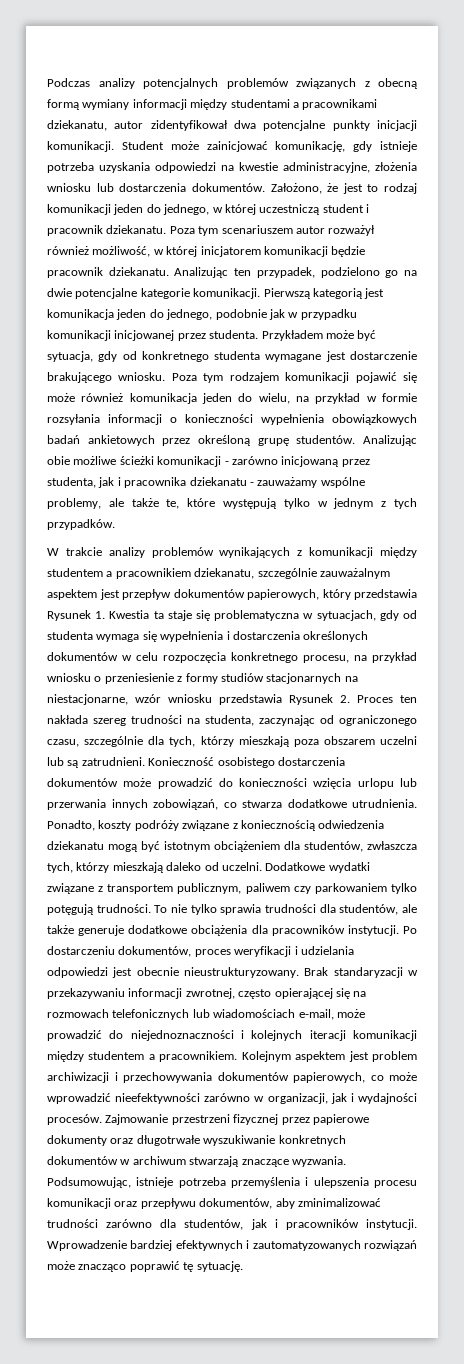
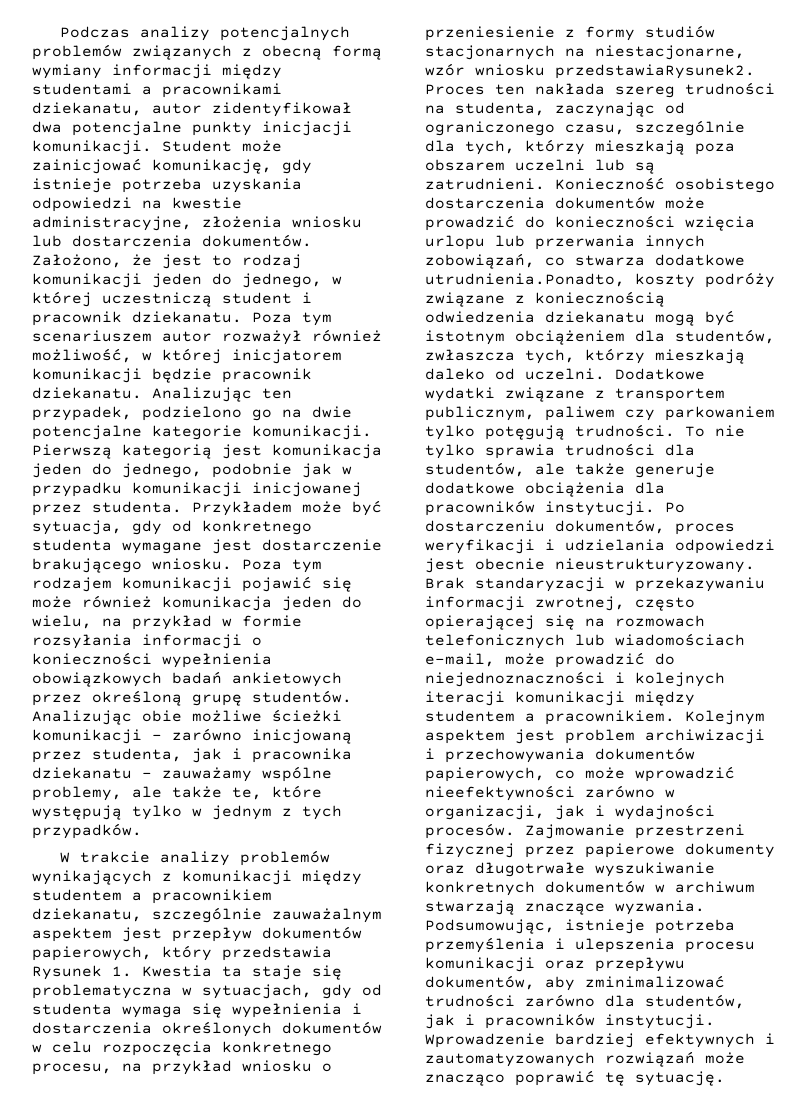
- W trakcie analizy problemów wynikających z komunikacji między studentem a pracownikiem dziekanatu, szczególnie zauważalnym aspektem jest przepływ dokumentów papierowych, który przedstawia Rysunek 1. Kwestia ta staje się problematyczna w sytuacjach, gdy od studenta wymaga się wypełnienia i dostarczenia określonych dokumentów w celu rozpoczęcia konkretnego procesu, na przykład wniosku o przeniesienie z formy studiów stacjonarnych na niestacjonarne, wzór wniosku przedstawia Rysunek 2. Proces ten nakłada szereg trudności na studenta, zaczynając od ograniczonego czasu, szczególnie dla tych, którzy mieszkają poza obszarem uczelni lub są zatrudnieni.
+ W trakcie analizy problemów wynikających z komunikacji między studentem a pracownikiem dziekanatu, szczególnie zauważalnym aspektem jest przepływ dokumentów papierowych, który przedstawia Rysunek 1. Kwestia ta staje się problematyczna w sytuacjach, gdy od studenta wymaga się wypełnienia i dostarczenia określonych dokumentów w celu rozpoczęcia konkretnego procesu, na przykład wniosku o przeniesienie z formy studiów stacjonarnych na niestacjonarne, wzór wniosku przedstawiaRysunek2. Proces ten nakłada szereg trudności na studenta, zaczynając od ograniczonego czasu, szczególnie dla tych, którzy mieszkają poza obszarem uczelni lub są zatrudnieni.
- Konieczność osobistego dostarczenia dokumentów może prowadzić do konieczności wzięcia urlopu lub przerwania innych zobowiązań, co stwarza dodatkowe utrudnienia. Ponadto, koszty podróży związane z koniecznością odwiedzenia dziekanatu mogą być istotnym obciążeniem dla studentów, zwłaszcza tych, którzy mieszkają daleko od uczelni.
+ Konieczność osobistego dostarczenia dokumentów może prowadzić do konieczności wzięcia urlopu lub przerwania innych zobowiązań, co stwarza dodatkowe utrudnienia.Ponadto, koszty podróży związane z koniecznością odwiedzenia dziekanatu mogą być istotnym obciążeniem dla studentów, zwłaszcza tych, którzy mieszkają daleko od uczelni.

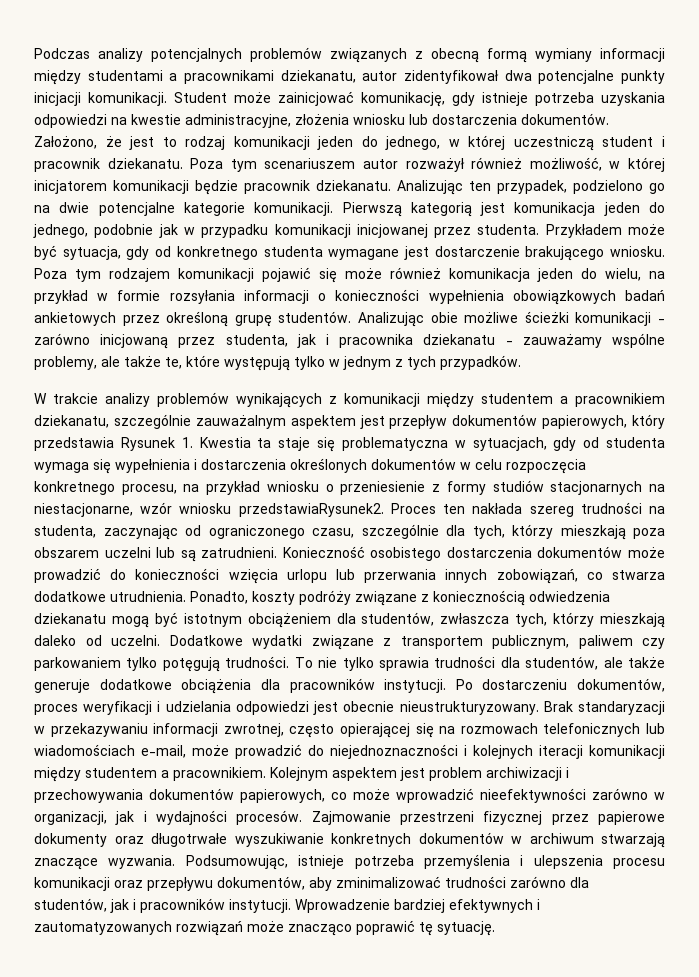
- Konieczność osobistego dostarczenia dokumentów może prowadzić do konieczności wzięcia urlopu lub przerwania innych zobowiązań, co stwarza dodatkowe utrudnienia.Ponadto, koszty podróży związane z koniecznością odwiedzenia dziekanatu mogą być istotnym obciążeniem dla studentów, zwłaszcza tych, którzy mieszkają daleko od uczelni.
+ Konieczność osobistego dostarczenia dokumentów może prowadzić do konieczności wzięcia urlopu lub przerwania innych zobowiązań, co stwarza dodatkowe utrudnienia. Ponadto, koszty podróży związane z koniecznością odwiedzenia dziekanatu mogą być istotnym obciążeniem dla studentów, zwłaszcza tych, którzy mieszkają daleko od uczelni.

